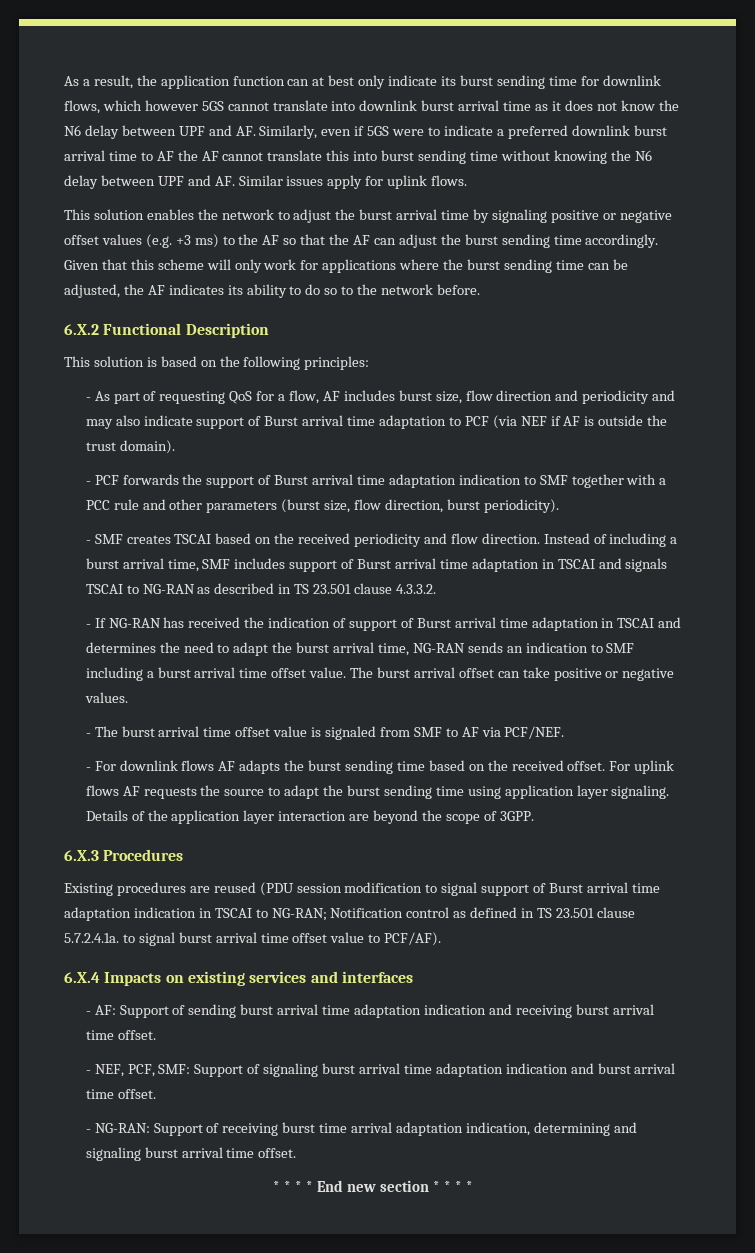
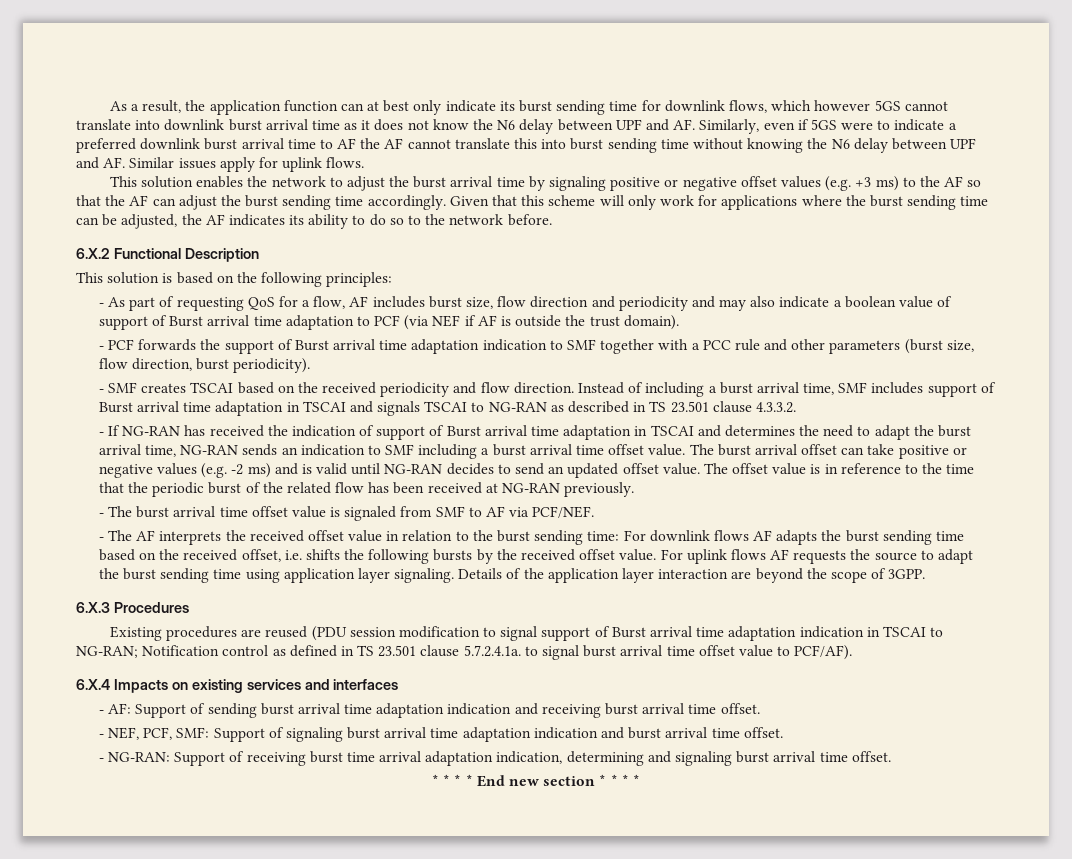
- - As part of requesting QoS for a flow, AF includes burst size, flow direction and periodicity and may also indicate support of Burst arrival time adaptation to PCF (via NEF if AF is outside the trust domain).
+ - As part of requesting QoS for a flow, AF includes burst size, flow direction and periodicity and may also indicate a boolean value of support of Burst arrival time adaptation to PCF (via NEF if AF is outside the trust domain).
- The burst arrival offset can take positive or negative values.
+ The burst arrival offset can take positive or negative values (e.g. -2 ms) and is valid until NG-RAN decides to send an updated offset value. The offset value is in reference to the time that the periodic burst of the related flow has been received at NG-RAN previously.
- - For downlink flows AF adapts the burst sending time based on the received offset.
+ - The AF interprets the received offset value in relation to the burst sending time: For downlink flows AF adapts the burst sending time based on the received offset, i.e. shifts the following bursts by the received offset value.

